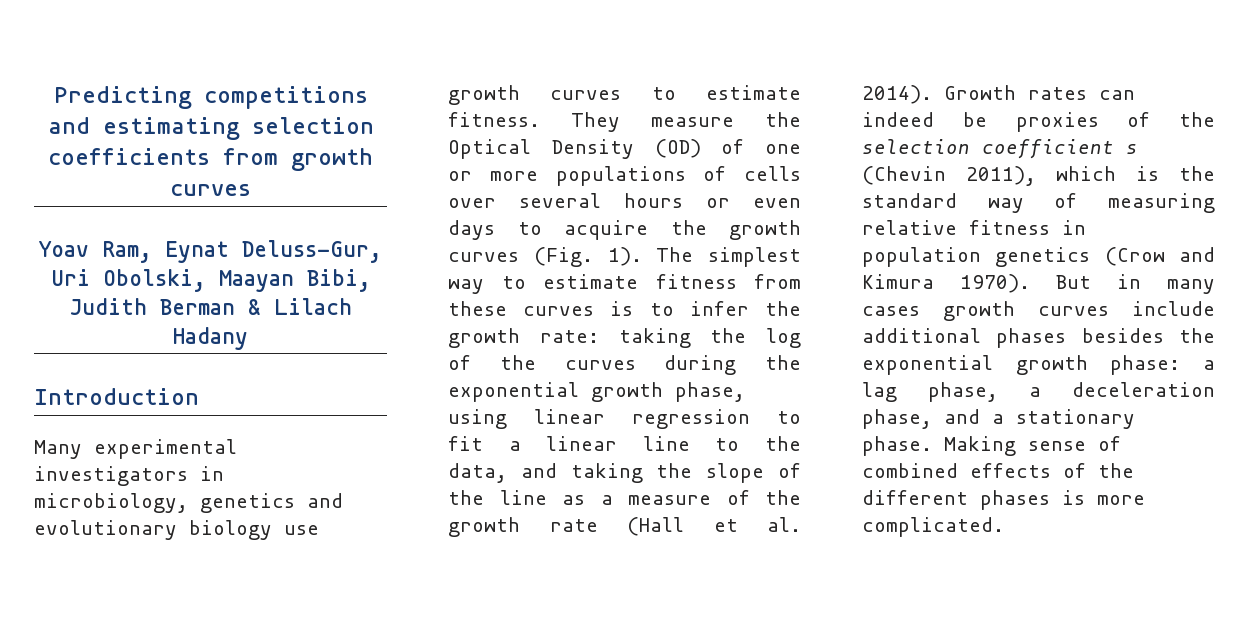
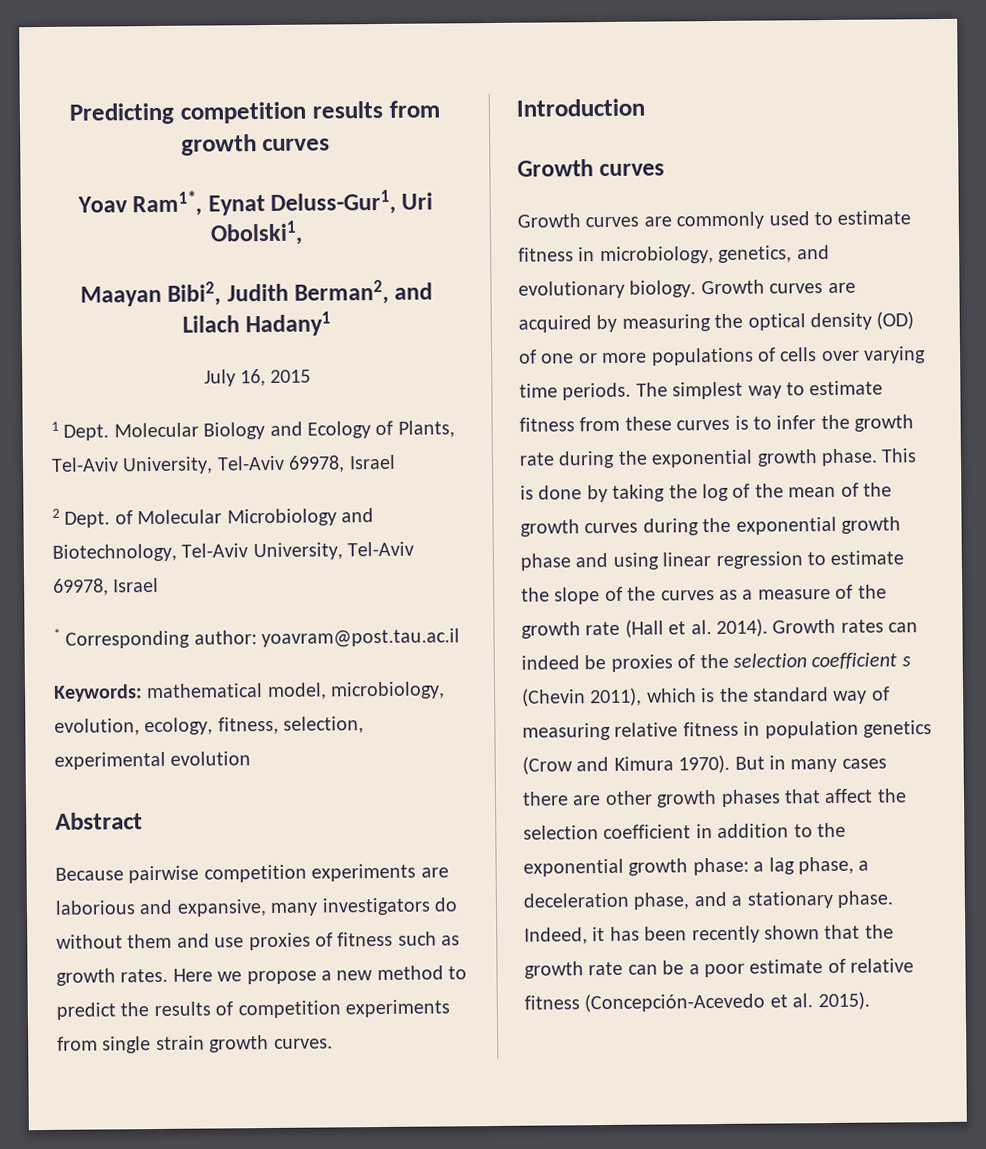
- Predicting competitions and estimating selection coefficients from growth curves
+ Predicting competition results from growth curves
- Yoav Ram, Eynat Deluss-Gur, Uri Obolski, Maayan Bibi, Judith Berman & Lilach Hadany
+ Yoav Ram1*, Eynat Deluss-Gur1, Uri Obolski1,
+ Maayan Bibi2, Judith Berman2, and Lilach Hadany1
+ July 16, 2015
+ 1 Dept. Molecular Biology and Ecology of Plants, Tel-Aviv University, Tel-Aviv 69978, Israel
+ 2 Dept. of Molecular Microbiology and Biotechnology, Tel-Aviv University, Tel-Aviv 69978, Israel
+ * Corresponding author: yoavram@post.tau.ac.il
+ Keywords: mathematical model, microbiology, evolution, ecology, fitness, selection, experimental evolution
+ Abstract
+ Because pairwise competition experiments are laborious and expansive, many investigators do without them and use proxies of fitness such as growth rates. Here we propose a new method to predict the results of competition experiments from single strain growth curves.
  Introduction
- Many experimental investigators in microbiology, genetics and evolutionary biology use growth curves to estimate fitness. They measure the Optical Density (OD) of one or more populations of cells over several hours or even days to acquire the growth curves (Fig. 1).
+ Growth curves
+ Growth curves are commonly used to estimate fitness in microbiology, genetics, and evolutionary biology. Growth curves are acquired by measuring the optical density (OD) of one or more populations of cells over varying time periods.
- The simplest way to estimate fitness from these curves is to infer the growth rate: taking the log of the curves during the exponential growth phase, using linear regression to fit a linear line to the data, and taking the slope of the line as a measure of the growth rate (Hall et al. 2014).
+ The simplest way to estimate fitness from these curves is to infer the growth rate during the exponential growth phase. This is done by taking the log of the mean of the growth curves during the exponential growth phase and using linear regression to estimate the slope of the curves as a measure of the growth rate (Hall et al. 2014).
- But in many cases growth curves include additional phases besides the exponential growth phase: a lag phase, a deceleration phase, and a stationary phase.
+ But in many cases there are other growth phases that affect the selection coefficient in addition to the exponential growth phase: a lag phase, a deceleration phase, and a stationary phase.
- Making sense of combined effects of the different phases is more complicated.
+ Indeed, it has been recently shown that the growth rate can be a poor estimate of relative fitness (Concepción-Acevedo et al. 2015).

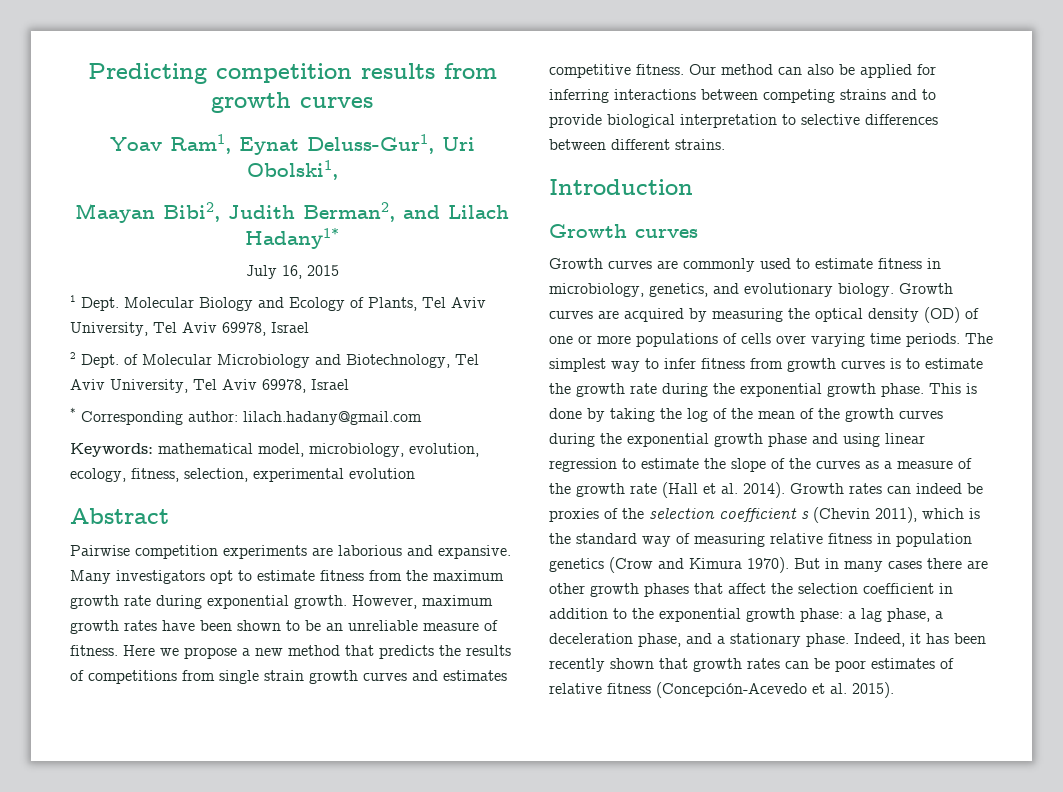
- Yoav Ram1*, Eynat Deluss-Gur1, Uri Obolski1,
+ Yoav Ram1, Eynat Deluss-Gur1, Uri Obolski1,
- Maayan Bibi2, Judith Berman2, and Lilach Hadany1
+ Maayan Bibi2, Judith Berman2, and Lilach Hadany1*
- Molecular Biology and Ecology of Plants, Tel-Aviv University, Tel-Aviv 69978, Israel
+ Molecular Biology and Ecology of Plants, Tel Aviv University, Tel Aviv 69978, Israel
- 2 Dept. of Molecular Microbiology and Biotechnology, Tel-Aviv University, Tel-Aviv 69978, Israel
+ 2 Dept. of Molecular Microbiology and Biotechnology, Tel Aviv University, Tel Aviv 69978, Israel
- * Corresponding author: yoavram@post.tau.ac.il
+ * Corresponding author: lilach.hadany@gmail.com
- Because pairwise competition experiments are laborious and expansive, many investigators do without them and use proxies of fitness such as growth rates.
+ Pairwise competition experiments are laborious and expansive. Many investigators opt to estimate fitness from the maximum growth rate during exponential growth. However, maximum growth rates have been shown to be an unreliable measure of fitness.
- Here we propose a new method to predict the results of competition experiments from single strain growth curves.
+ Here we propose a new method that predicts the results of competitions from single strain growth curves and estimates competitive fitness. Our method can also be applied for inferring interactions between competing strains and to provide biological interpretation to selective differences between different strains.
- The simplest way to estimate fitness from these curves is to infer the growth rate during the exponential growth phase.
+ The simplest way to infer fitness from growth curves is to estimate the growth rate during the exponential growth phase.
- Indeed, it has been recently shown that the growth rate can be a poor estimate of relative fitness (Concepción-Acevedo et al. 2015).
+ Indeed, it has been recently shown that growth rates can be poor estimates of relative fitness (Concepción-Acevedo et al. 2015).

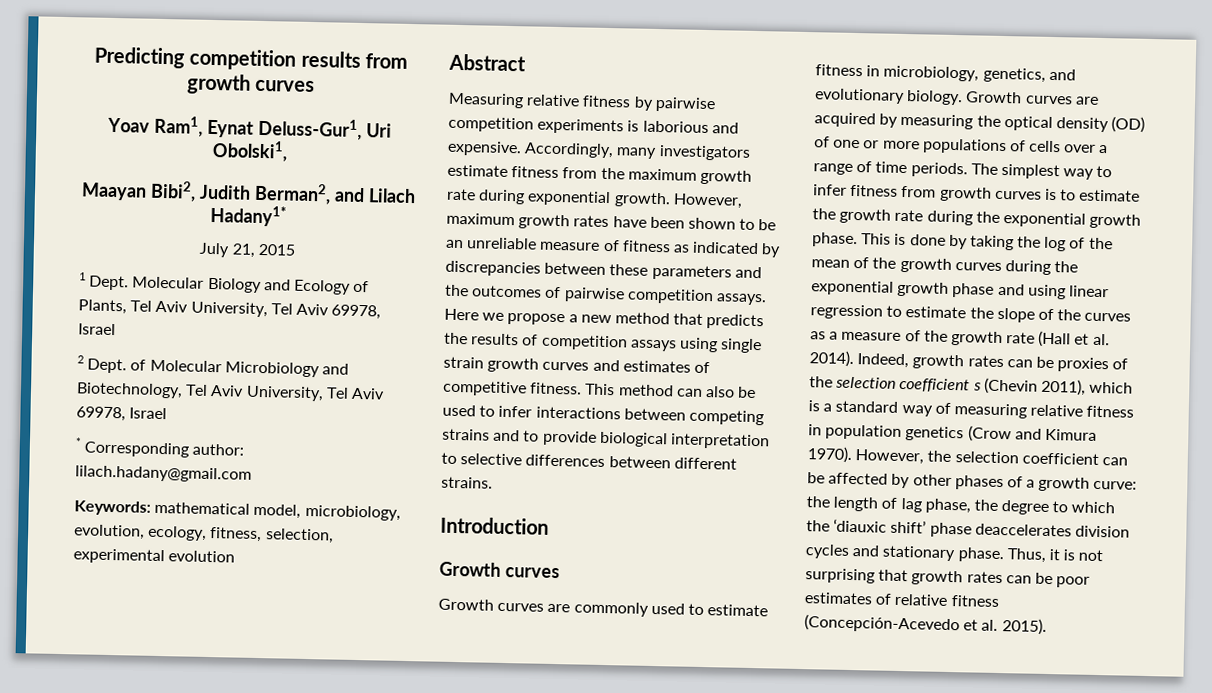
- July 16, 2015
+ July 21, 2015
- Pairwise competition experiments are laborious and expansive. Many investigators opt to estimate fitness from the maximum growth rate during exponential growth.
+ Measuring relative fitness by pairwise competition experiments is laborious and expensive. Accordingly, many investigators estimate fitness from the maximum growth rate during exponential growth.
- However, maximum growth rates have been shown to be an unreliable measure of fitness.
+ However, maximum growth rates have been shown to be an unreliable measure of fitness as indicated by discrepancies between these parameters and the outcomes of pairwise competition assays.
- Here we propose a new method that predicts the results of competitions from single strain growth curves and estimates competitive fitness.
+ Here we propose a new method that predicts the results of competition assays using single strain growth curves and estimates of competitive fitness.
- Our method can also be applied for inferring interactions between competing strains and to provide biological interpretation to selective differences between different strains.
+ This method can also be used to infer interactions between competing strains and to provide biological interpretation to selective differences between different strains.
- Growth curves are acquired by measuring the optical density (OD) of one or more populations of cells over varying time periods.
+ Growth curves are acquired by measuring the optical density (OD) of one or more populations of cells over a range of time periods.
- Growth rates can indeed be proxies of the selection coefficient s (Chevin 2011), which is the standard way of measuring relative fitness in population genetics (Crow and Kimura 1970).
+ Indeed, growth rates can be proxies of the selection coefficient s (Chevin 2011), which is a standard way of measuring relative fitness in population genetics (Crow and Kimura 1970).
- But in many cases there are other growth phases that affect the selection coefficient in addition to the exponential growth phase: a lag phase, a deceleration phase, and a stationary phase. Indeed, it has been recently shown that growth rates can be poor estimates of relative fitness (Concepción-Acevedo et al. 2015).
+ However, the selection coefficient can be affected by other phases of a growth curve: the length of lag phase, the degree to which the ‘diauxic shift’ phase deaccelerates division cycles and stationary phase. Thus, it is not surprising that growth rates can be poor estimates of relative fitness (Concepción-Acevedo et al. 2015).

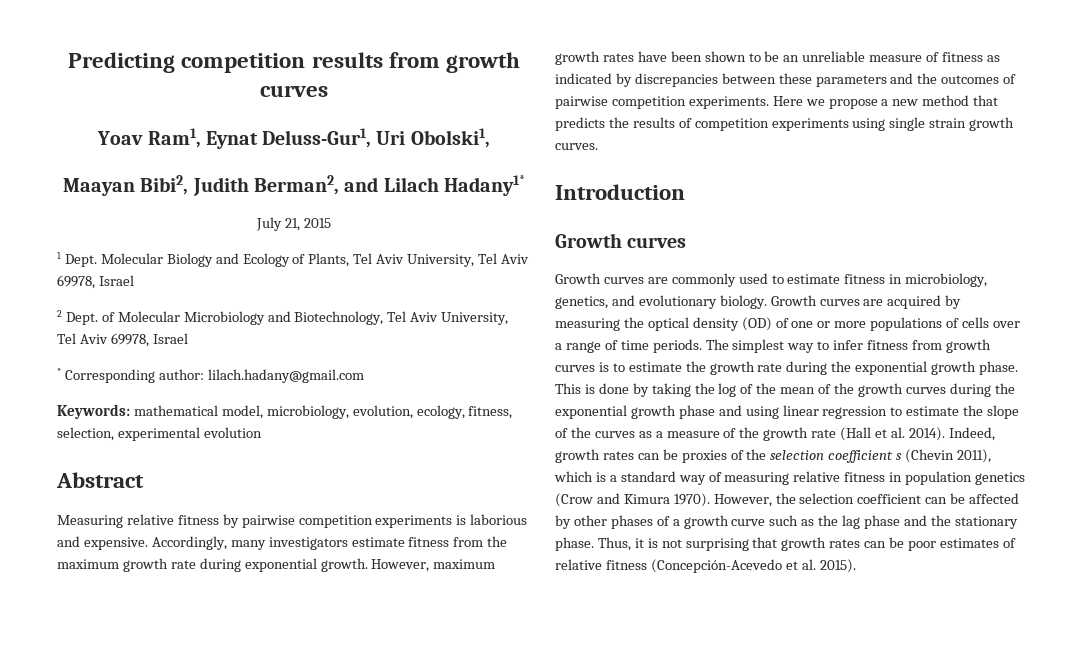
- However, maximum growth rates have been shown to be an unreliable measure of fitness as indicated by discrepancies between these parameters and the outcomes of pairwise competition assays.
+ However, maximum growth rates have been shown to be an unreliable measure of fitness as indicated by discrepancies between these parameters and the outcomes of pairwise competition experiments.
- Here we propose a new method that predicts the results of competition assays using single strain growth curves and estimates of competitive fitness. This method can also be used to infer interactions between competing strains and to provide biological interpretation to selective differences between different strains.
+ Here we propose a new method that predicts the results of competition experiments using single strain growth curves.
- However, the selection coefficient can be affected by other phases of a growth curve: the length of lag phase, the degree to which the ‘diauxic shift’ phase deaccelerates division cycles and stationary phase.
+ However, the selection coefficient can be affected by other phases of a growth curve such as the lag phase and the stationary phase.

